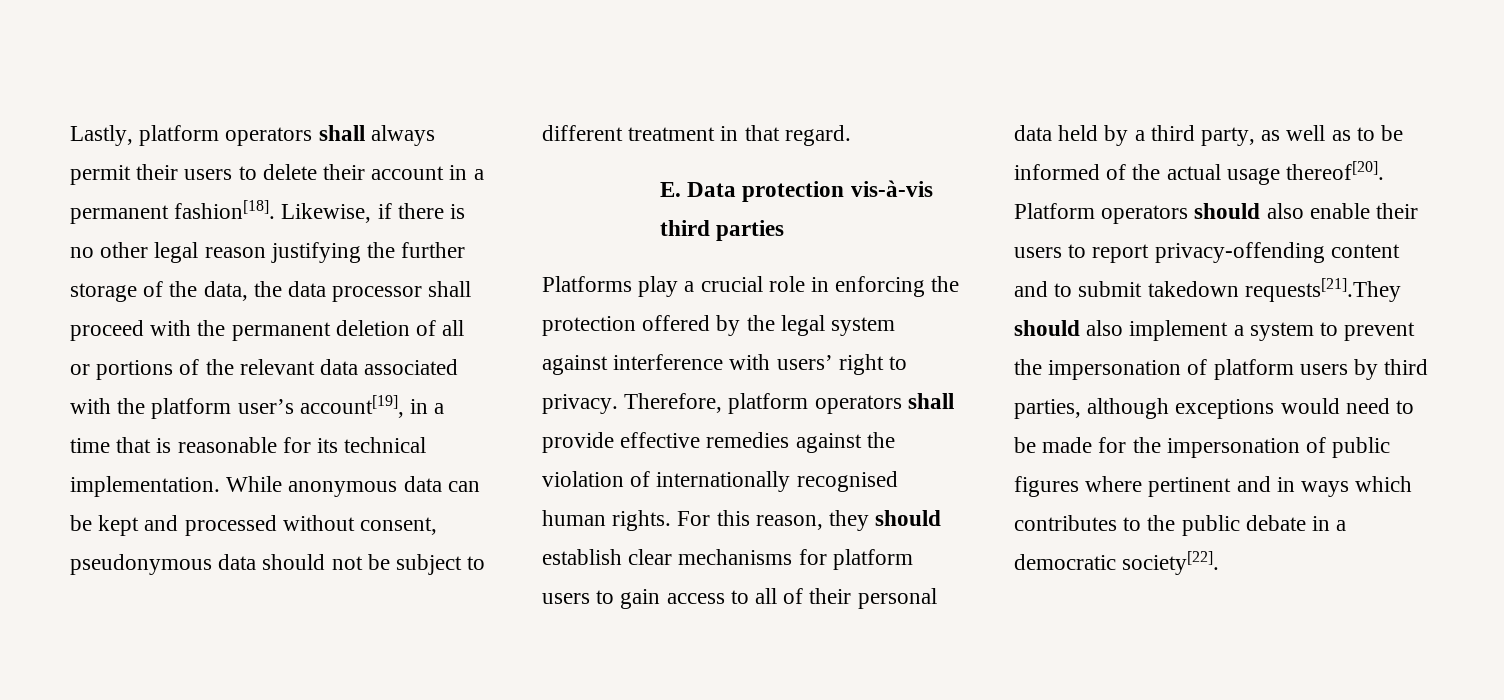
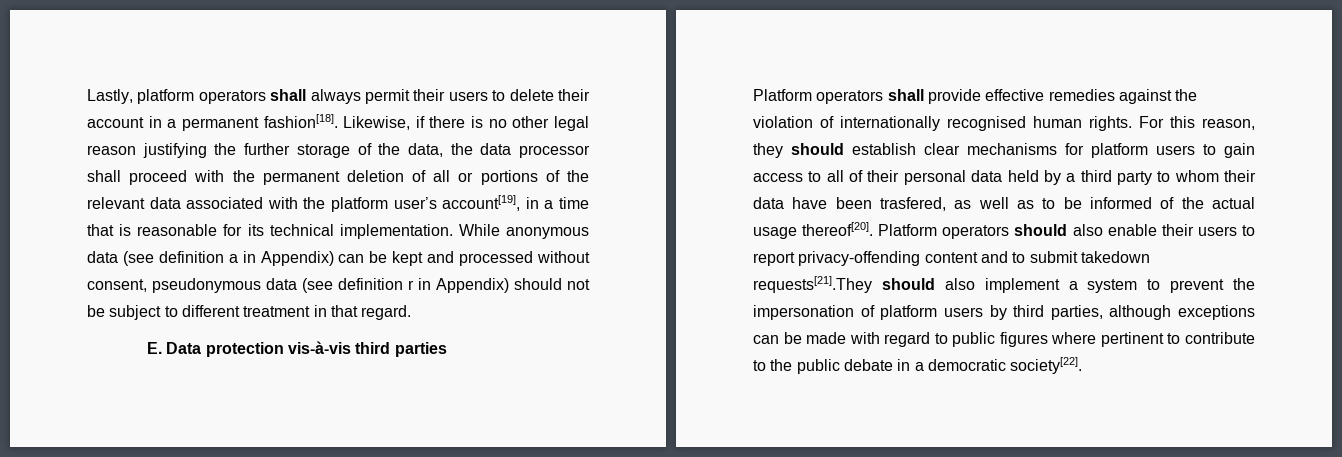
- While anonymous data can be kept and processed without consent, pseudonymous data should not be subject to different treatment in that regard.
+ While anonymous data (see definition a in Appendix) can be kept and processed without consent, pseudonymous data (see definition r in Appendix) should not be subject to different treatment in that regard.
- Platforms play a crucial role in enforcing the protection offered by the legal system against interference with users’ right to privacy. Therefore, platform operators shall provide effective remedies against the violation of internationally recognised human rights.
+ Platform operators shall provide effective remedies against the violation of internationally recognised human rights.
- For this reason, they should establish clear mechanisms for platform users to gain access to all of their personal data held by a third party, as well as to be informed of the actual usage thereof[20].
+ For this reason, they should establish clear mechanisms for platform users to gain access to all of their personal data held by a third party to whom their data have been trasfered, as well as to be informed of the actual usage thereof[20].
- Platform operators should also enable their users to report privacy-offending content and to submit takedown requests[21].They should also implement a system to prevent the impersonation of platform users by third parties, although exceptions would need to be made for the impersonation of public figures where pertinent and in ways which contributes to the public debate in a democratic society[22].
+ Platform operators should also enable their users to report privacy-offending content and to submit takedown requests[21].They should also implement a system to prevent the impersonation of platform users by third parties, although exceptions can be made with regard to public figures where pertinent to contribute to the public debate in a democratic society[22].

